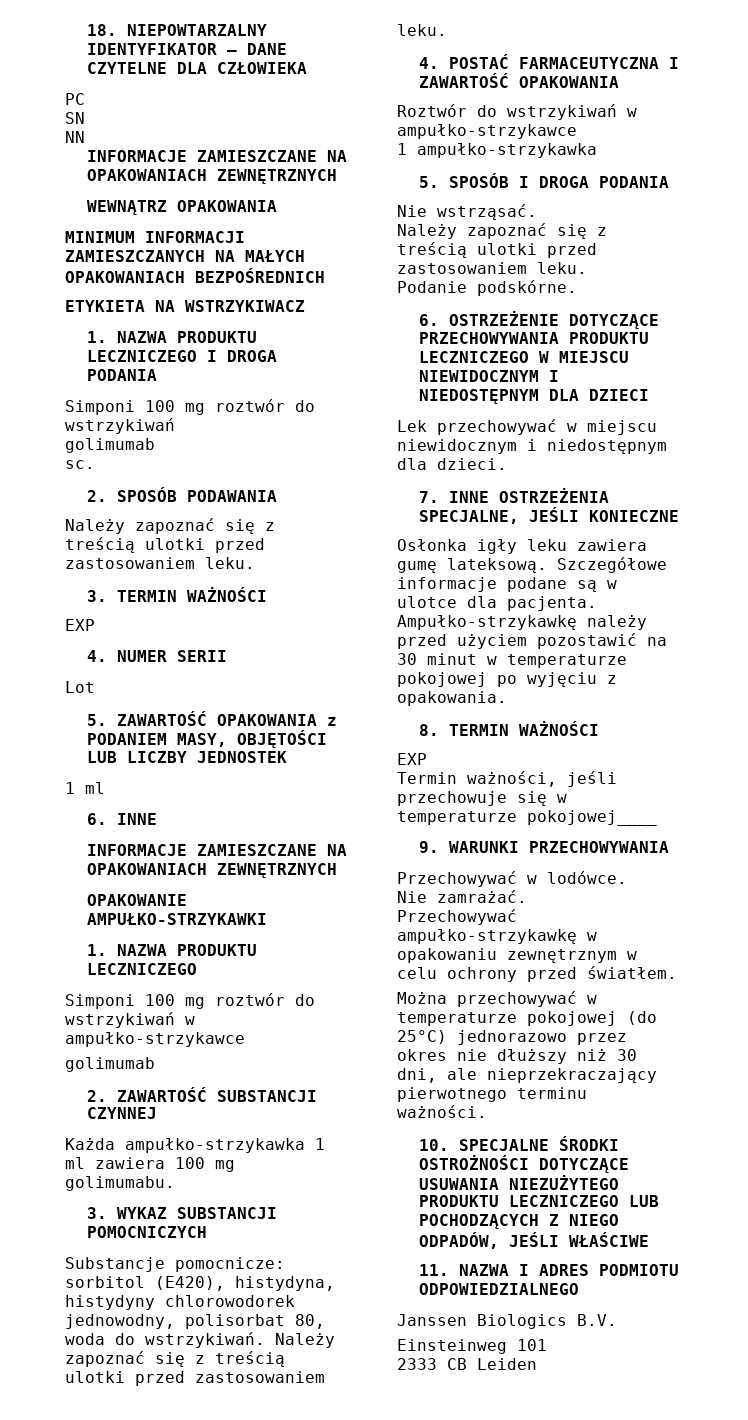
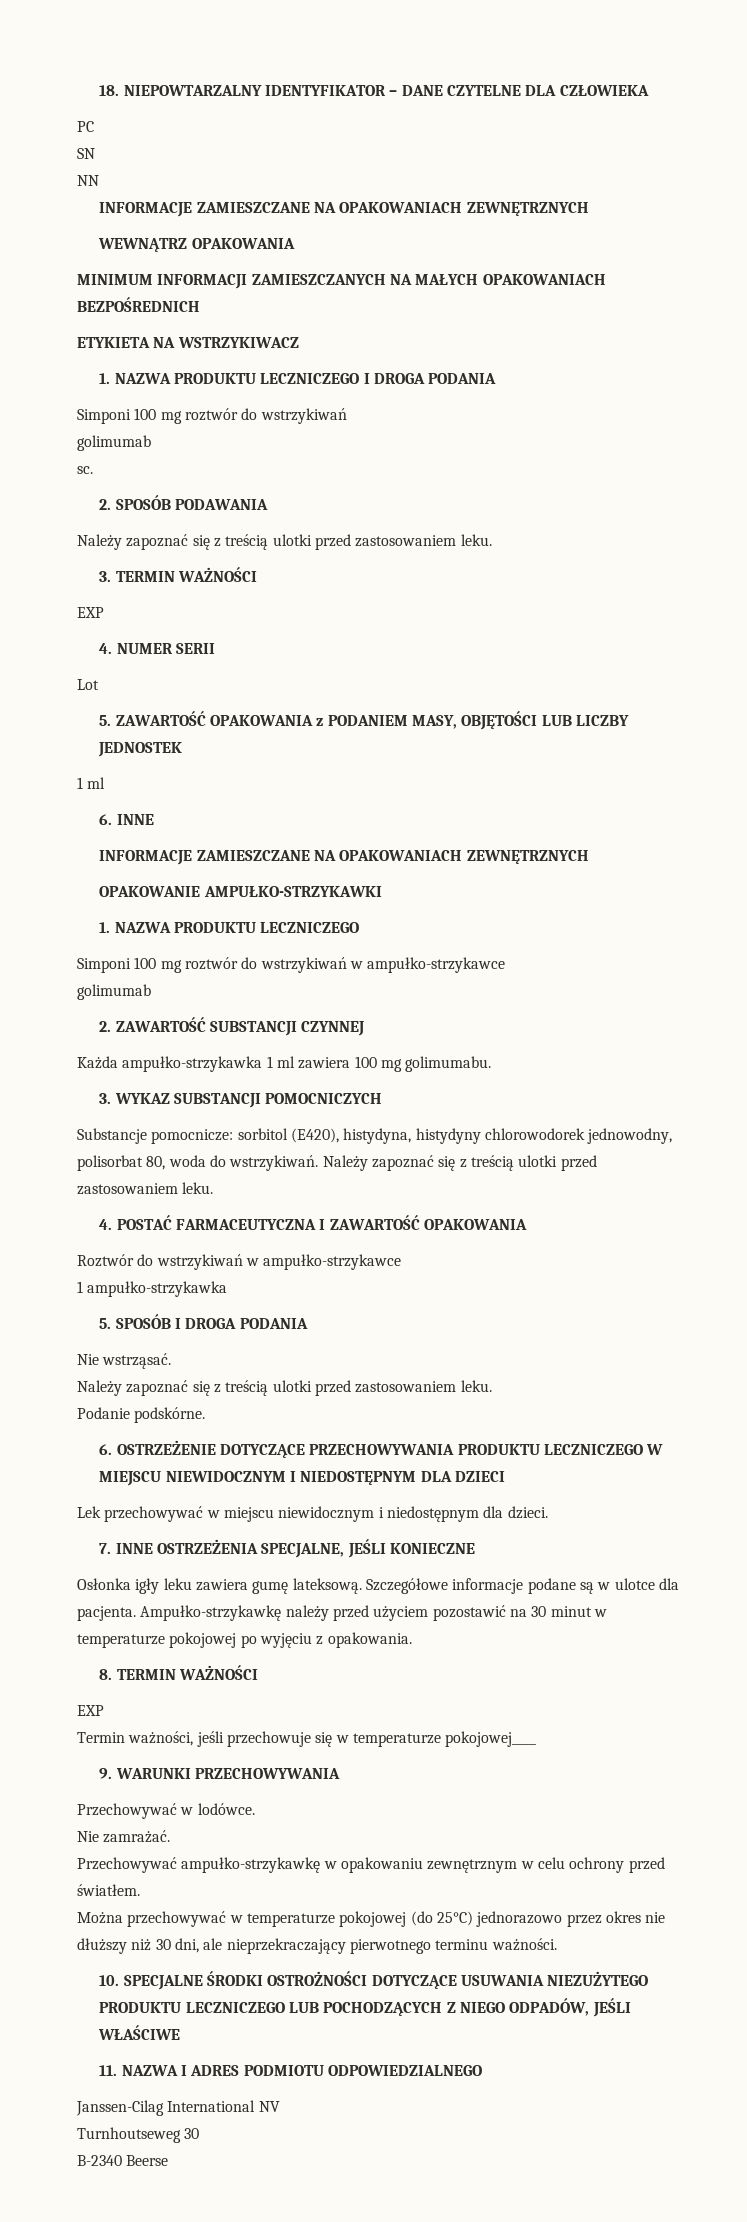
- Janssen Biologics B.V.
- Einsteinweg 101
- 2333 CB Leiden
+ Janssen-Cilag International NV
+ Turnhoutseweg 30
+ B-2340 Beerse

